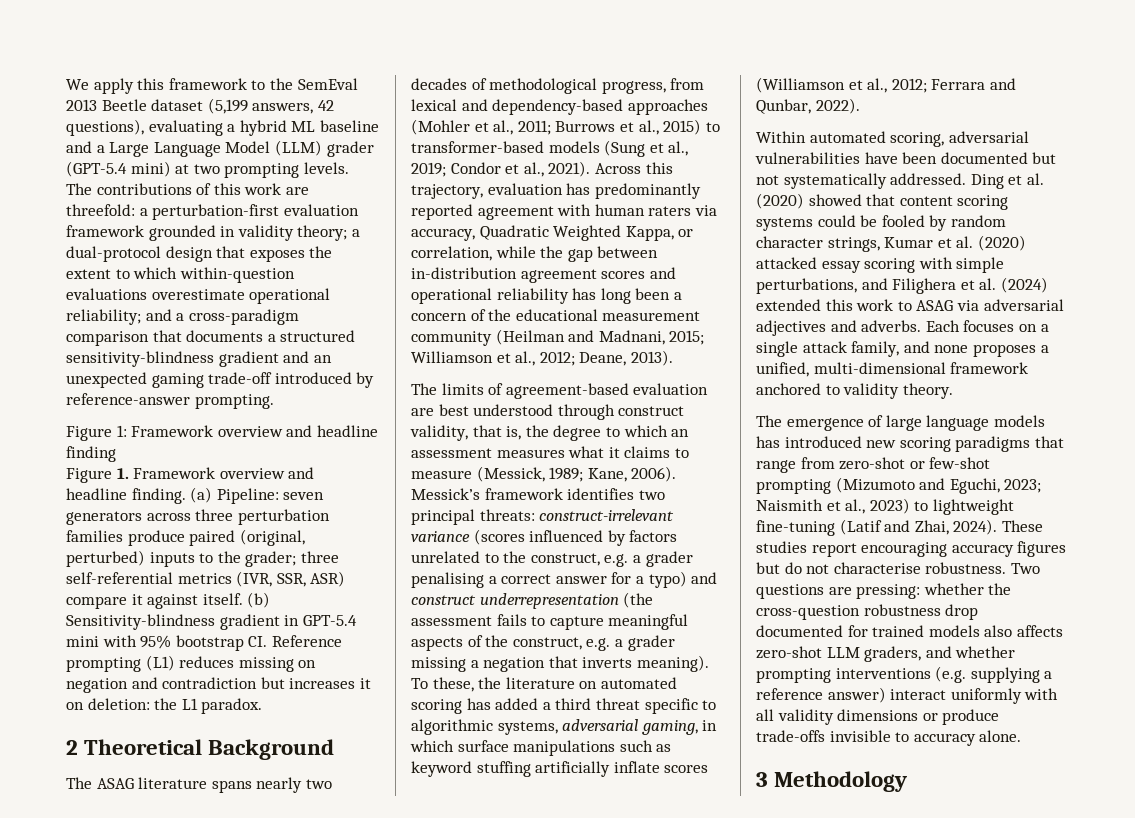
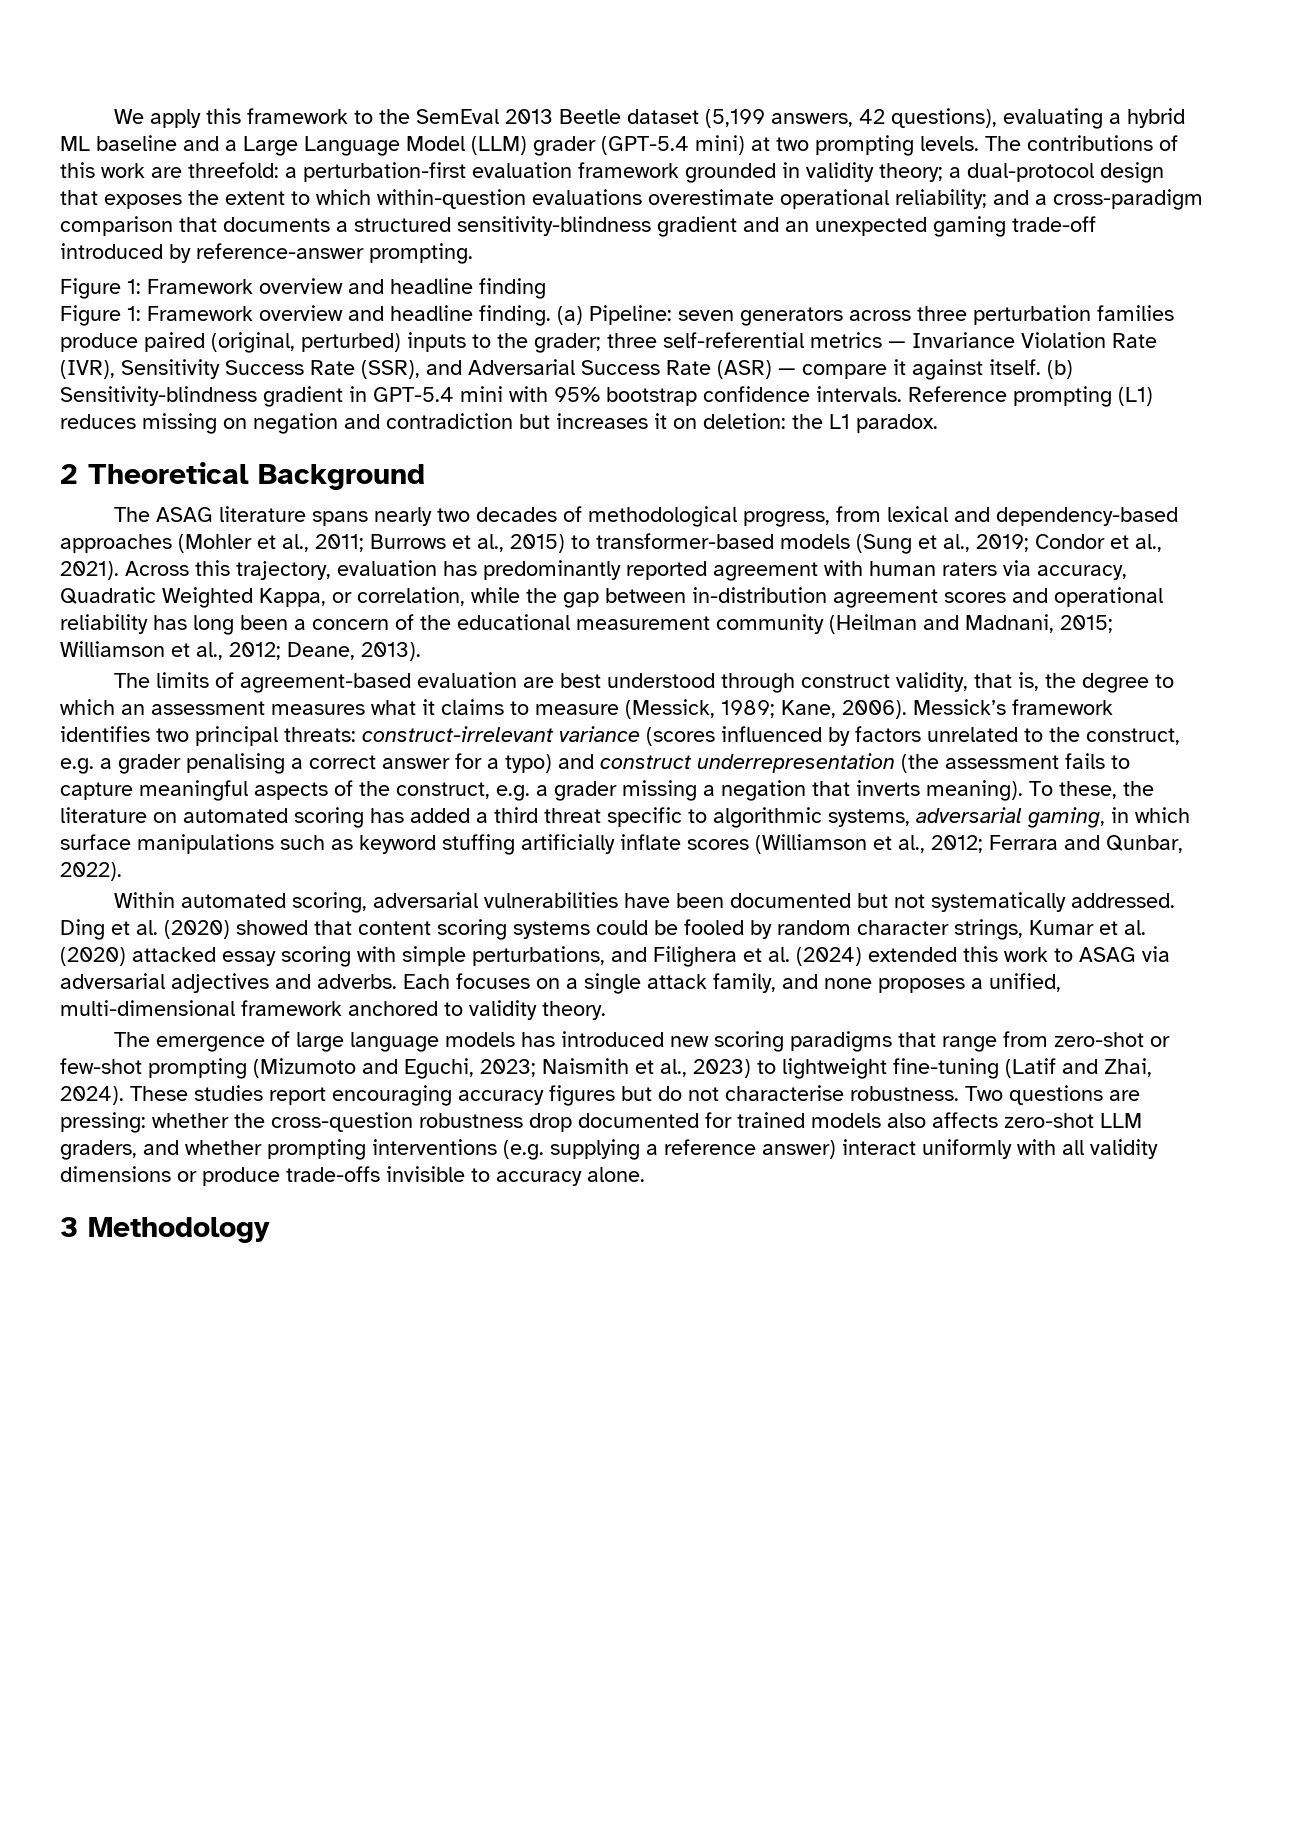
- Figure 1. Framework overview and headline finding.
+ Figure 1: Framework overview and headline finding.
- (a) Pipeline: seven generators across three perturbation families produce paired (original, perturbed) inputs to the grader; three self-referential metrics (IVR, SSR, ASR) compare it against itself.
+ (a) Pipeline: seven generators across three perturbation families produce paired (original, perturbed) inputs to the grader; three self-referential metrics — Invariance Violation Rate (IVR), Sensitivity Success Rate (SSR), and Adversarial Success Rate (ASR) — compare it against itself.
- (b) Sensitivity-blindness gradient in GPT-5.4 mini with 95% bootstrap CI. Reference prompting (L1) reduces missing on negation and contradiction but increases it on deletion: the L1 paradox.
+ (b) Sensitivity-blindness gradient in GPT-5.4 mini with 95% bootstrap confidence intervals. Reference prompting (L1) reduces missing on negation and contradiction but increases it on deletion: the L1 paradox.

